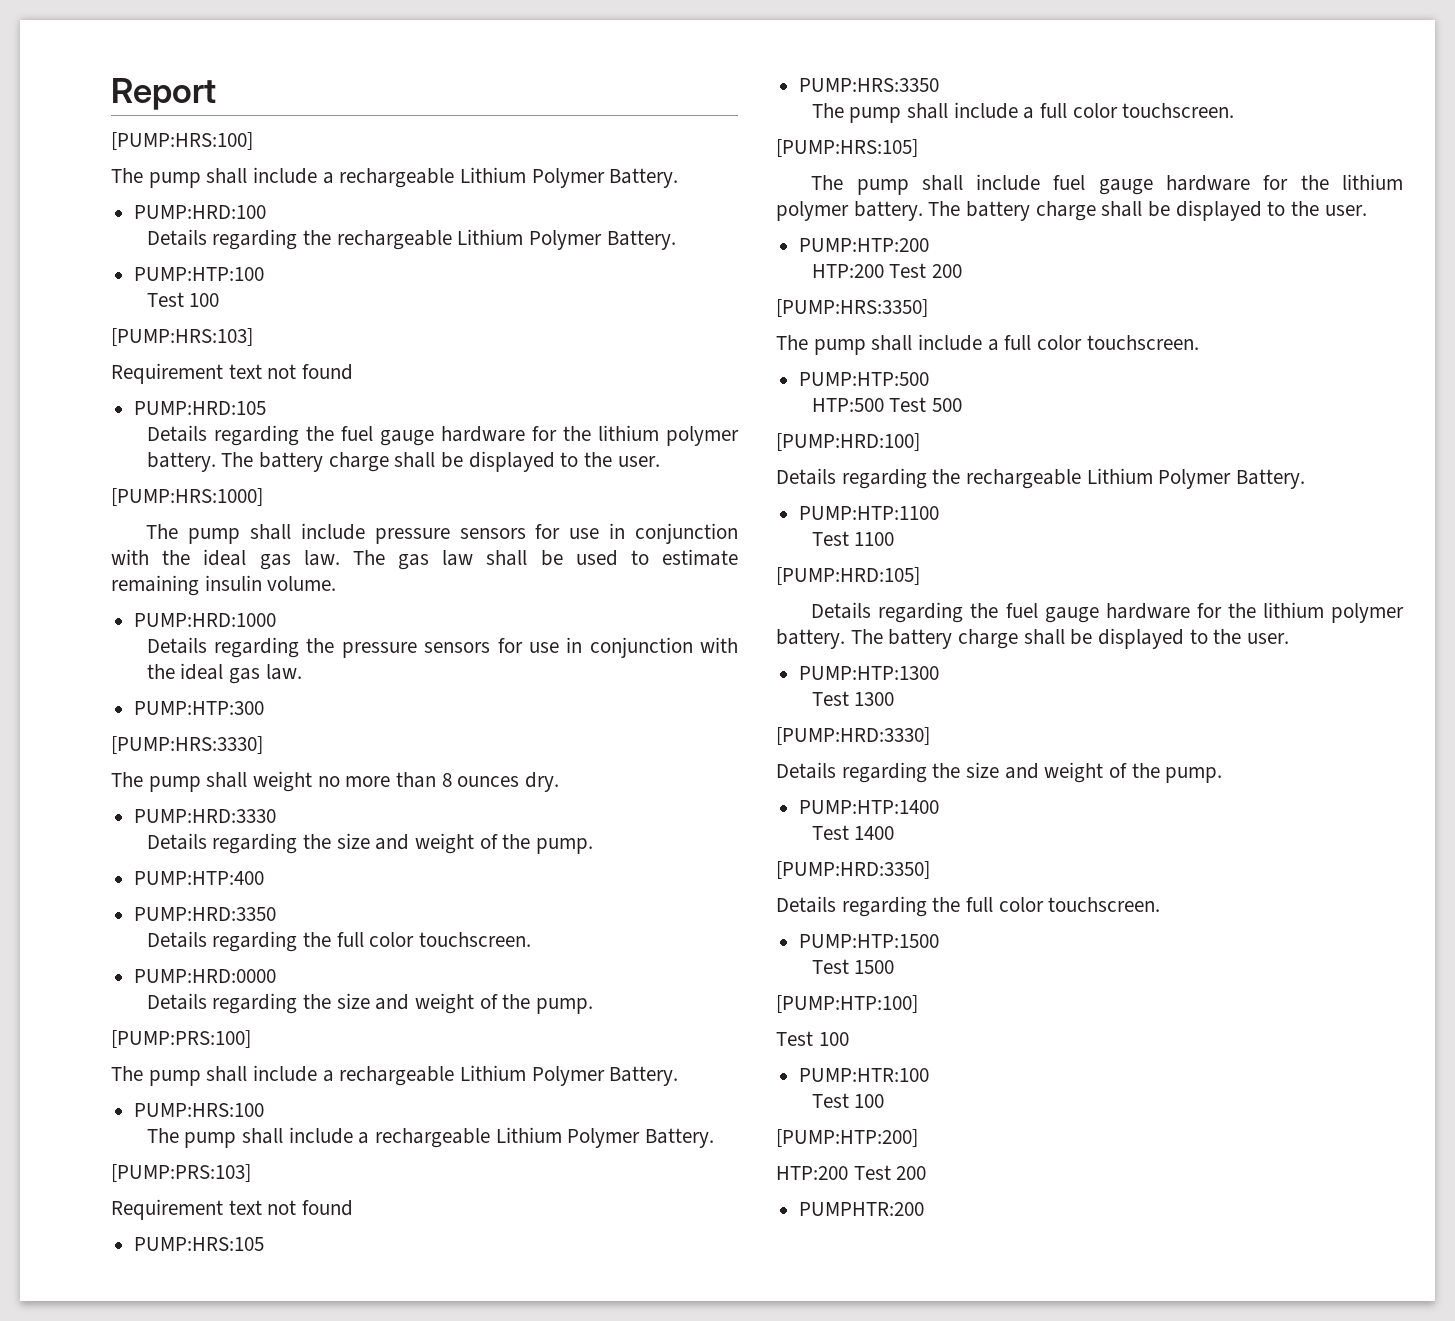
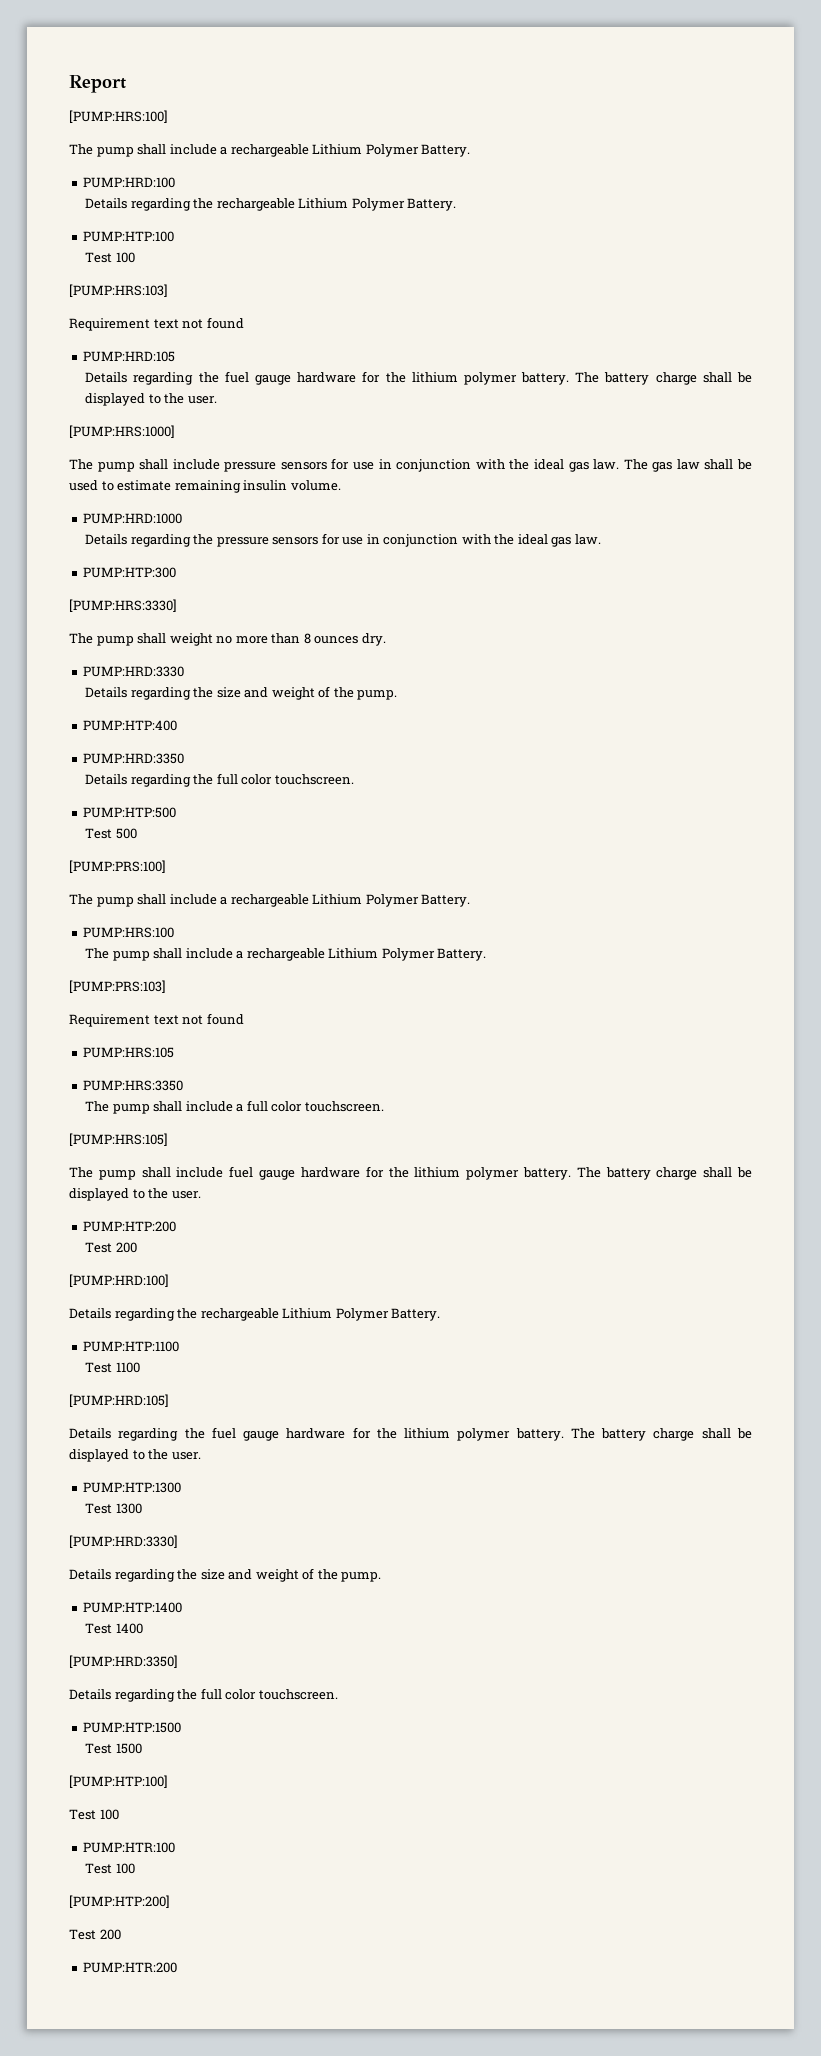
- PUMP:HRD:0000
- Details regarding the size and weight of the pump.
+ PUMP:HTP:500
+ Test 500
  PUMP:HTP:200
- HTP:200 Test 200
- [PUMP:HRS:3350]
- The pump shall include a full color touchscreen.
- PUMP:HTP:500
- HTP:500 Test 500
+ Test 200
  [PUMP:HTP:200]
- HTP:200 Test 200
- PUMPHTR:200
+ Test 200
+ PUMP:HTR:200

